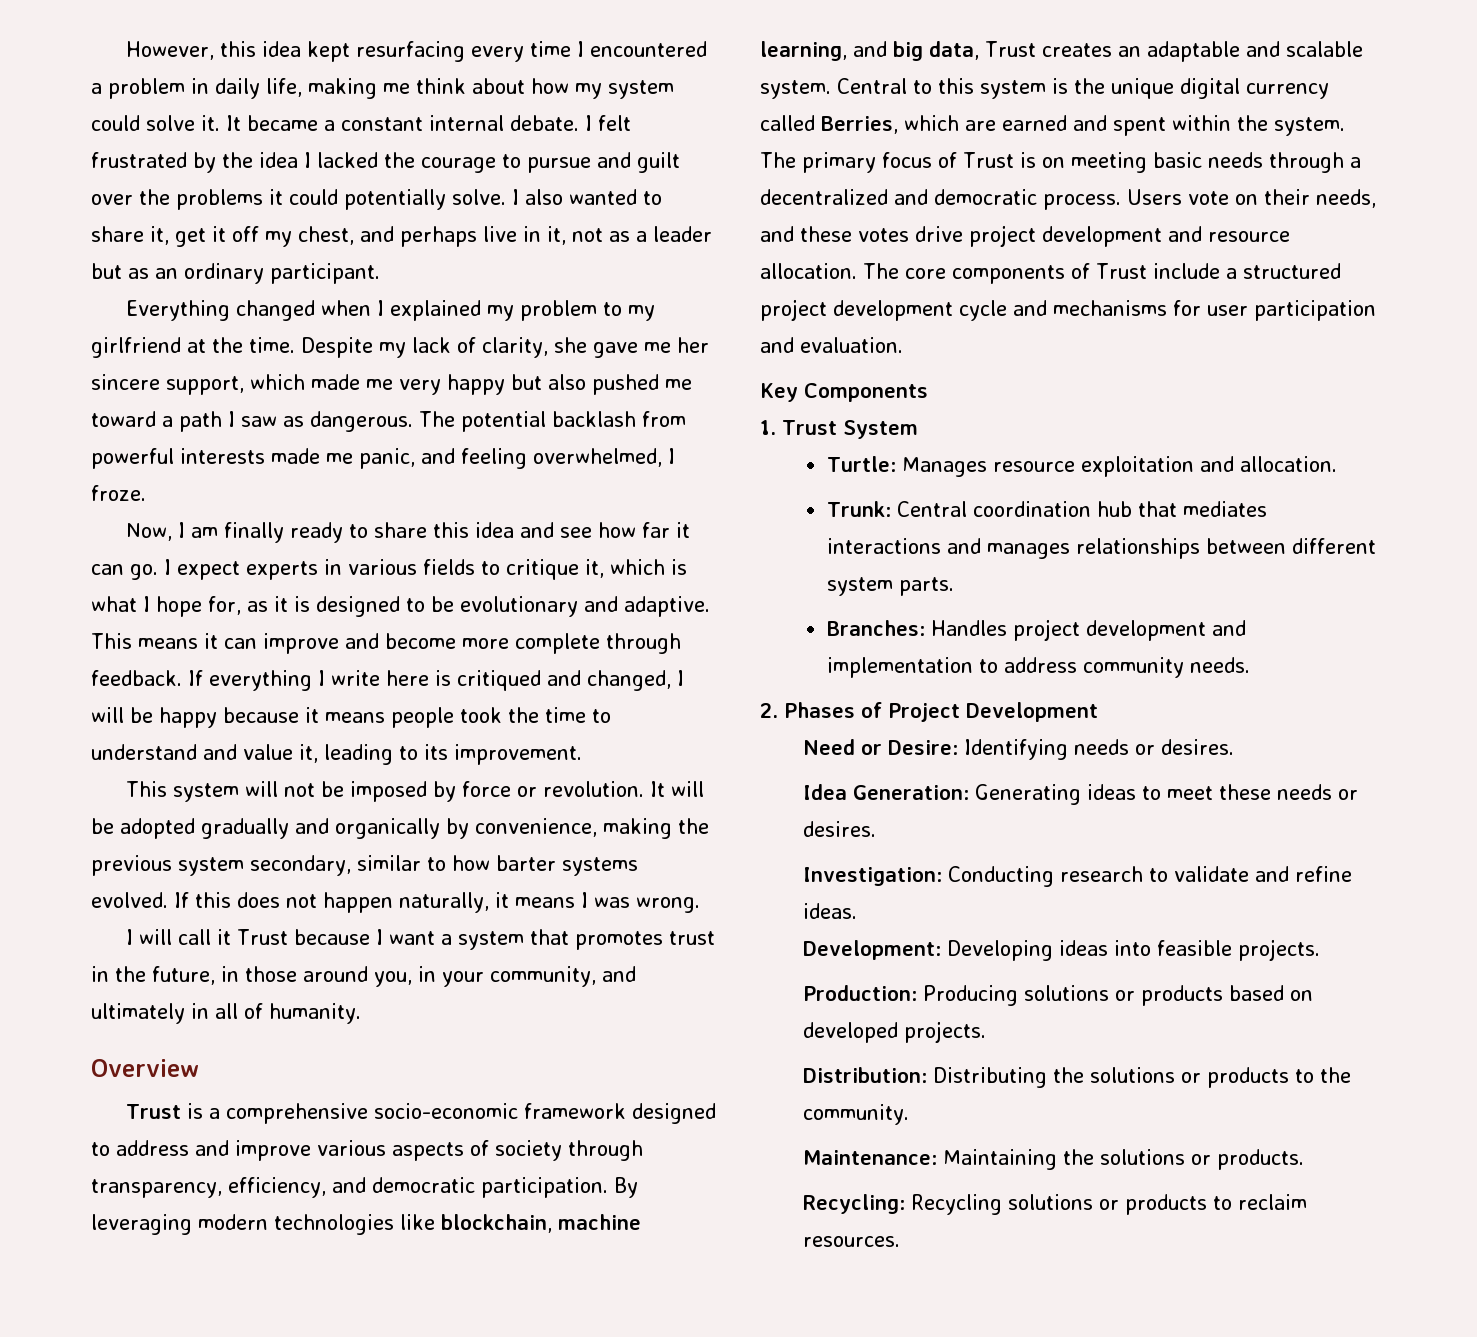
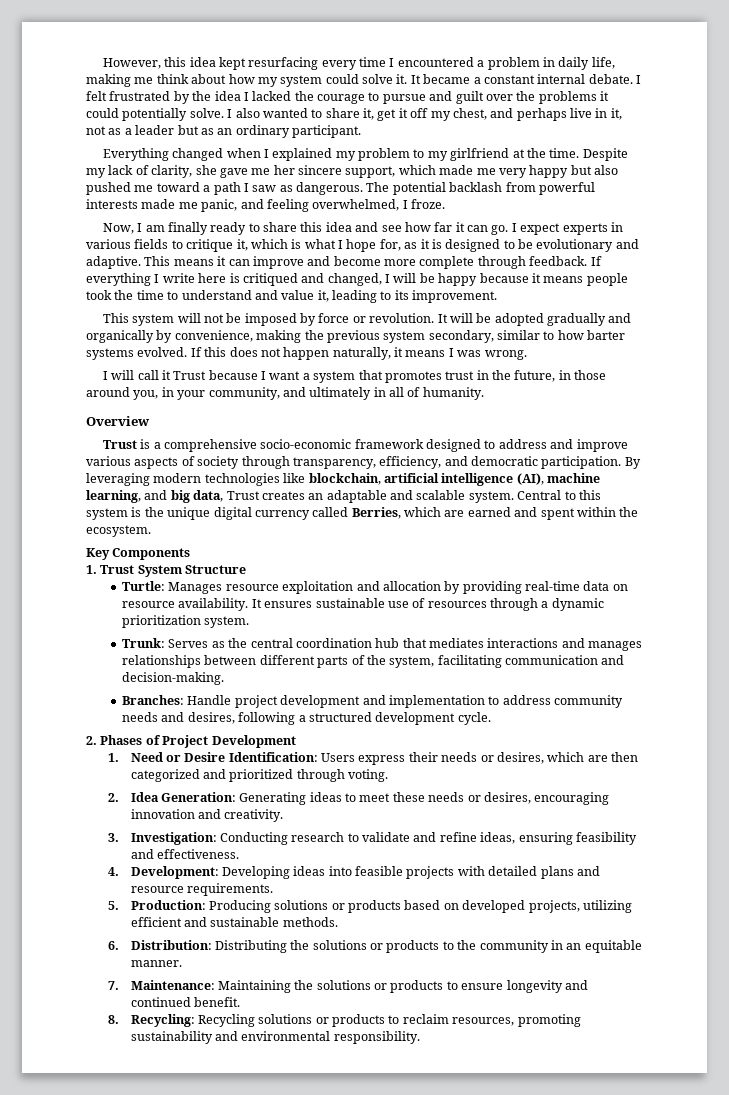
- By leveraging modern technologies like blockchain, machine learning, and big data, Trust creates an adaptable and scalable system.
+ By leveraging modern technologies like blockchain, artificial intelligence (AI), machine learning, and big data, Trust creates an adaptable and scalable system.
- Central to this system is the unique digital currency called Berries, which are earned and spent within the system. The primary focus of Trust is on meeting basic needs through a decentralized and democratic process. Users vote on their needs, and these votes drive project development and resource allocation. The core components of Trust include a structured project development cycle and mechanisms for user participation and evaluation.
+ Central to this system is the unique digital currency called Berries, which are earned and spent within the ecosystem.
- 1. Trust System
+ 1. Trust System Structure
- Turtle: Manages resource exploitation and allocation.
- Trunk: Central coordination hub that mediates interactions and manages relationships between different system parts.
+ Turtle: Manages resource exploitation and allocation by providing real-time data on resource availability. It ensures sustainable use of resources through a dynamic prioritization system.
+ Trunk: Serves as the central coordination hub that mediates interactions and manages relationships between different parts of the system, facilitating communication and decision-making.
- Branches: Handles project development and implementation to address community needs.
+ Branches: Handle project development and implementation to address community needs and desires, following a structured development cycle.
- Need or Desire: Identifying needs or desires.
- Idea Generation: Generating ideas to meet these needs or desires.
- Investigation: Conducting research to validate and refine ideas.
- Development: Developing ideas into feasible projects.
- Production: Producing solutions or products based on developed projects.
- Distribution: Distributing the solutions or products to the community.
- Maintenance: Maintaining the solutions or products.
- Recycling: Recycling solutions or products to reclaim resources.
+ 1. Need or Desire Identification: Users express their needs or desires, which are then categorized and prioritized through voting.
+ 2. Idea Generation: Generating ideas to meet these needs or desires, encouraging innovation and creativity.
+ 3. Investigation: Conducting research to validate and refine ideas, ensuring feasibility and effectiveness.
+ 4. Development: Developing ideas into feasible projects with detailed plans and resource requirements.
+ 5. Production: Producing solutions or products based on developed projects, utilizing efficient and sustainable methods.
+ 6. Distribution: Distributing the solutions or products to the community in an equitable manner.
+ 7. Maintenance: Maintaining the solutions or products to ensure longevity and continued benefit.
+ 8. Recycling: Recycling solutions or products to reclaim resources, promoting sustainability and environmental responsibility.

